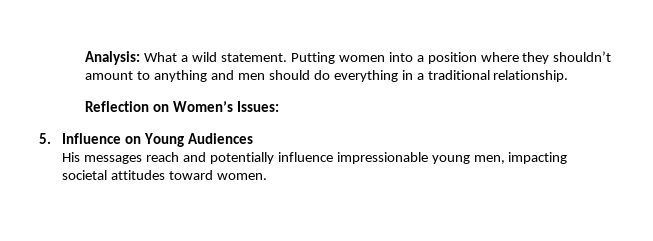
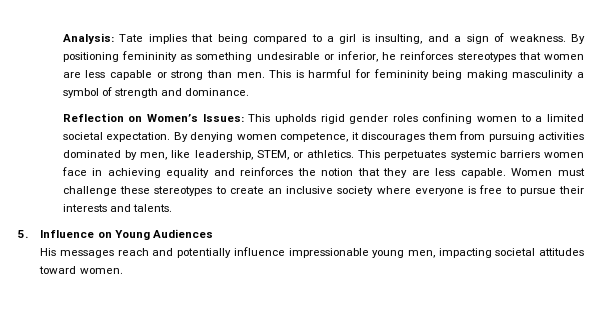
- Analysis: What a wild statement. Putting women into a position where they shouldn’t amount to anything and men should do everything in a traditional relationship.
- Reflection on Women’s Issues:
+ Analysis: Tate implies that being compared to a girl is insulting, and a sign of weakness. By positioning femininity as something undesirable or inferior, he reinforces stereotypes that women are less capable or strong than men. This is harmful for femininity being making masculinity a symbol of strength and dominance.
+ Reflection on Women’s Issues: This upholds rigid gender roles confining women to a limited societal expectation. By denying women competence, it discourages them from pursuing activities dominated by men, like leadership, STEM, or athletics. This perpetuates systemic barriers women face in achieving equality and reinforces the notion that they are less capable. Women must challenge these stereotypes to create an inclusive society where everyone is free to pursue their interests and talents.

